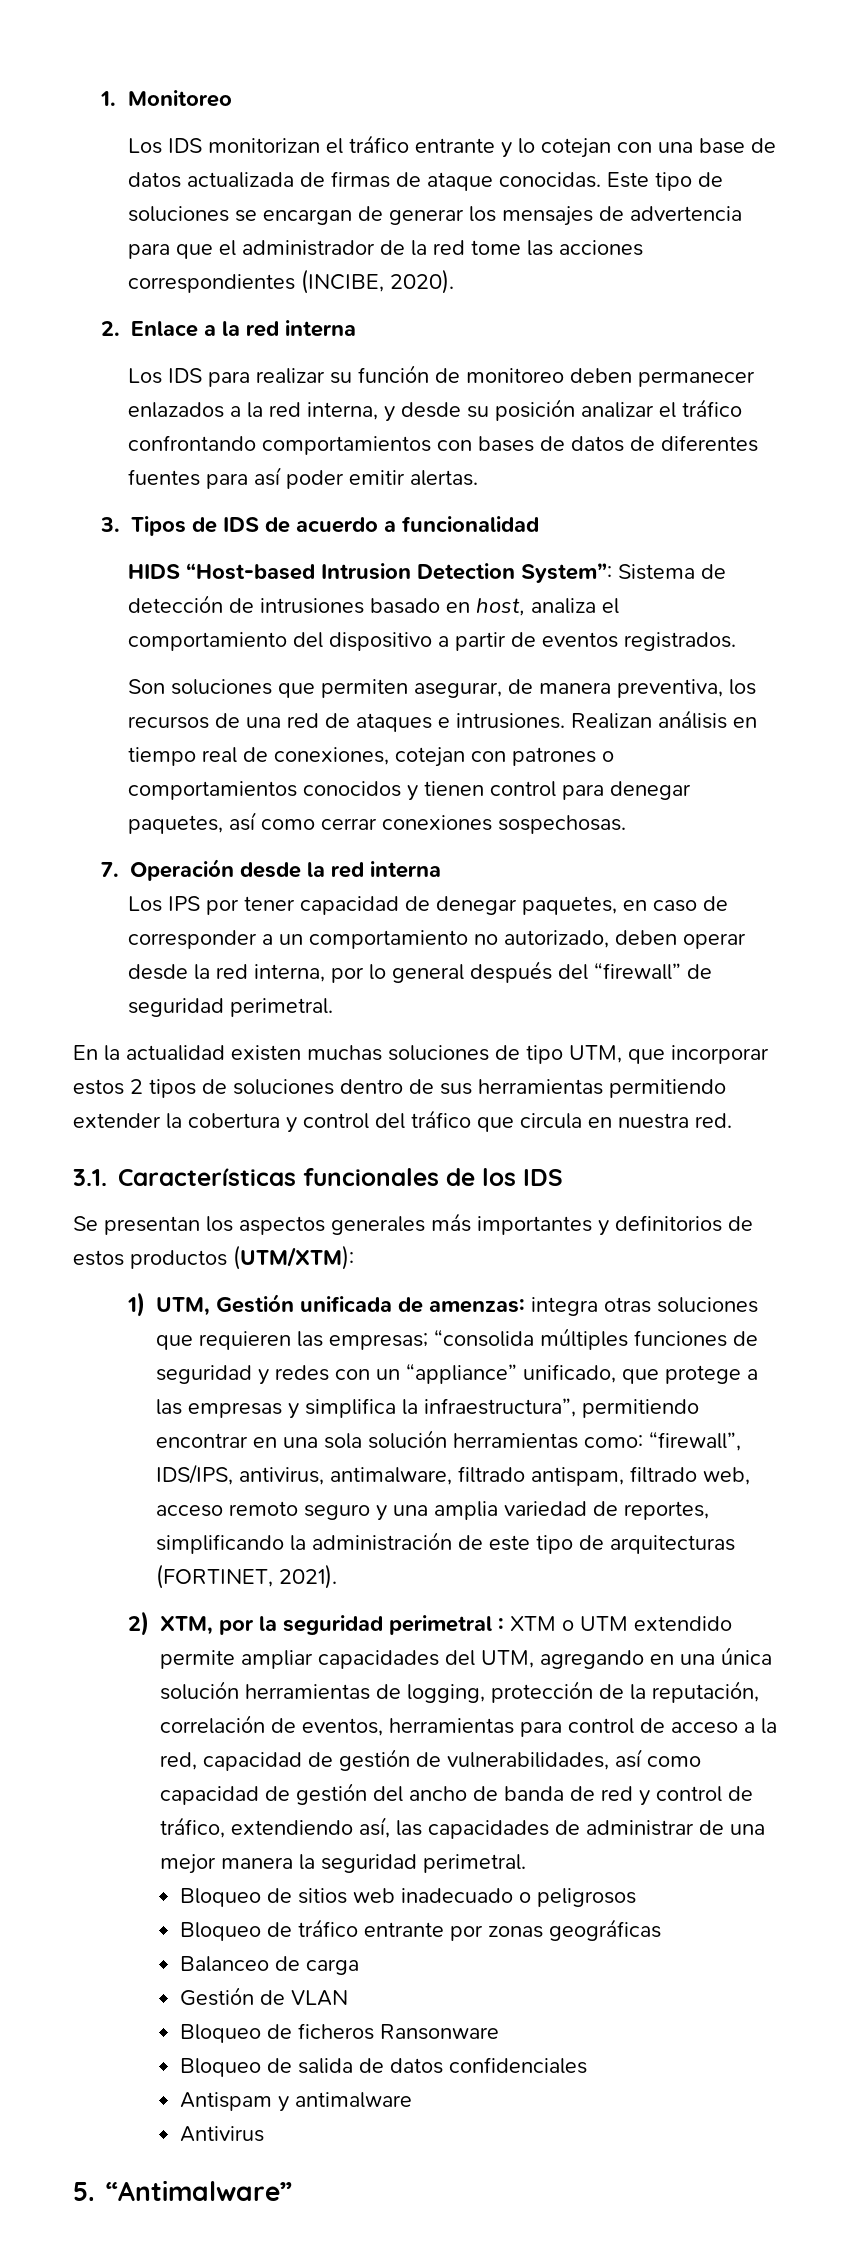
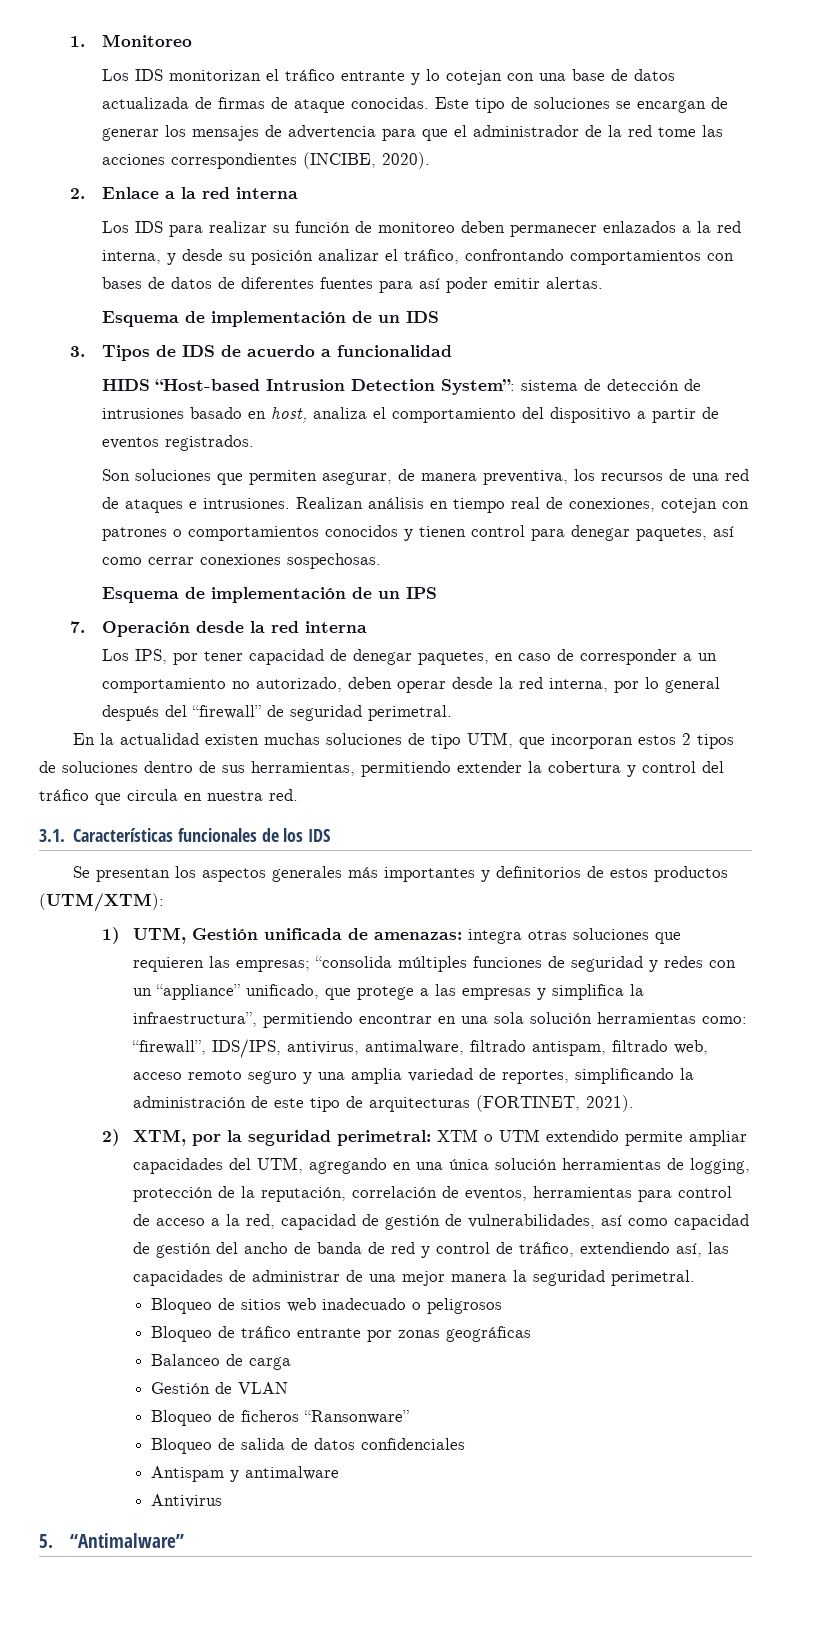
- Los IDS para realizar su función de monitoreo deben permanecer enlazados a la red interna, y desde su posición analizar el tráfico confrontando comportamientos con bases de datos de diferentes fuentes para así poder emitir alertas.
+ Los IDS para realizar su función de monitoreo deben permanecer enlazados a la red interna, y desde su posición analizar el tráfico, confrontando comportamientos con bases de datos de diferentes fuentes para así poder emitir alertas.
+ Esquema de implementación de un IDS
- HIDS “Host-based Intrusion Detection System”: Sistema de detección de intrusiones basado en host, analiza el comportamiento del dispositivo a partir de eventos registrados.
+ HIDS “Host-based Intrusion Detection System”: sistema de detección de intrusiones basado en host, analiza el comportamiento del dispositivo a partir de eventos registrados.
+ Esquema de implementación de un IPS
- Los IPS por tener capacidad de denegar paquetes, en caso de corresponder a un comportamiento no autorizado, deben operar desde la red interna, por lo general después del “firewall” de seguridad perimetral.
+ Los IPS, por tener capacidad de denegar paquetes, en caso de corresponder a un comportamiento no autorizado, deben operar desde la red interna, por lo general después del “firewall” de seguridad perimetral.
- En la actualidad existen muchas soluciones de tipo UTM, que incorporar estos 2 tipos de soluciones dentro de sus herramientas permitiendo extender la cobertura y control del tráfico que circula en nuestra red.
+ En la actualidad existen muchas soluciones de tipo UTM, que incorporan estos 2 tipos de soluciones dentro de sus herramientas, permitiendo extender la cobertura y control del tráfico que circula en nuestra red.
- 1) UTM, Gestión unificada de amenzas:
+ 1) UTM, Gestión unificada de amenazas:
- 2) XTM, por la seguridad perimetral :
+ 2) XTM, por la seguridad perimetral:
- Bloqueo de ficheros Ransonware
+ Bloqueo de ficheros “Ransonware”

